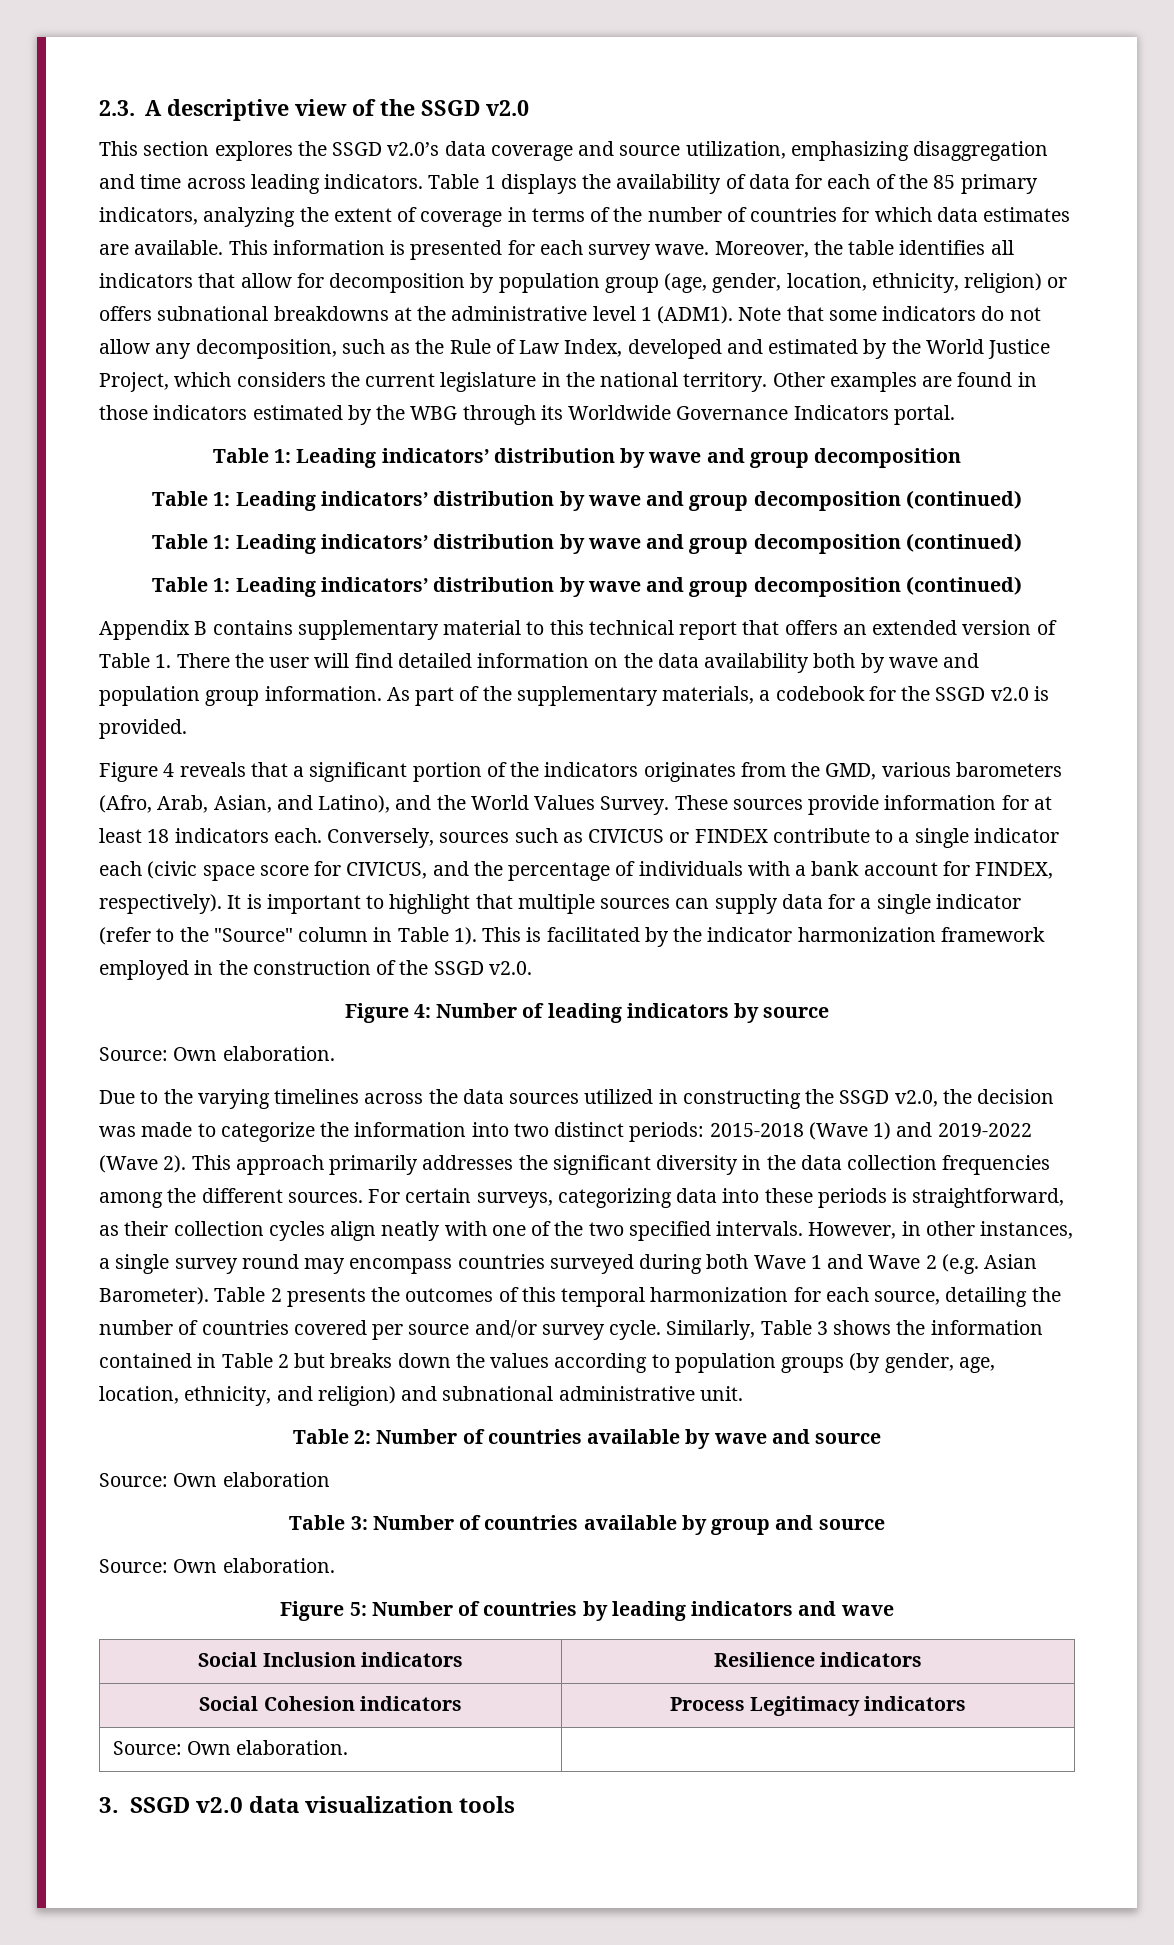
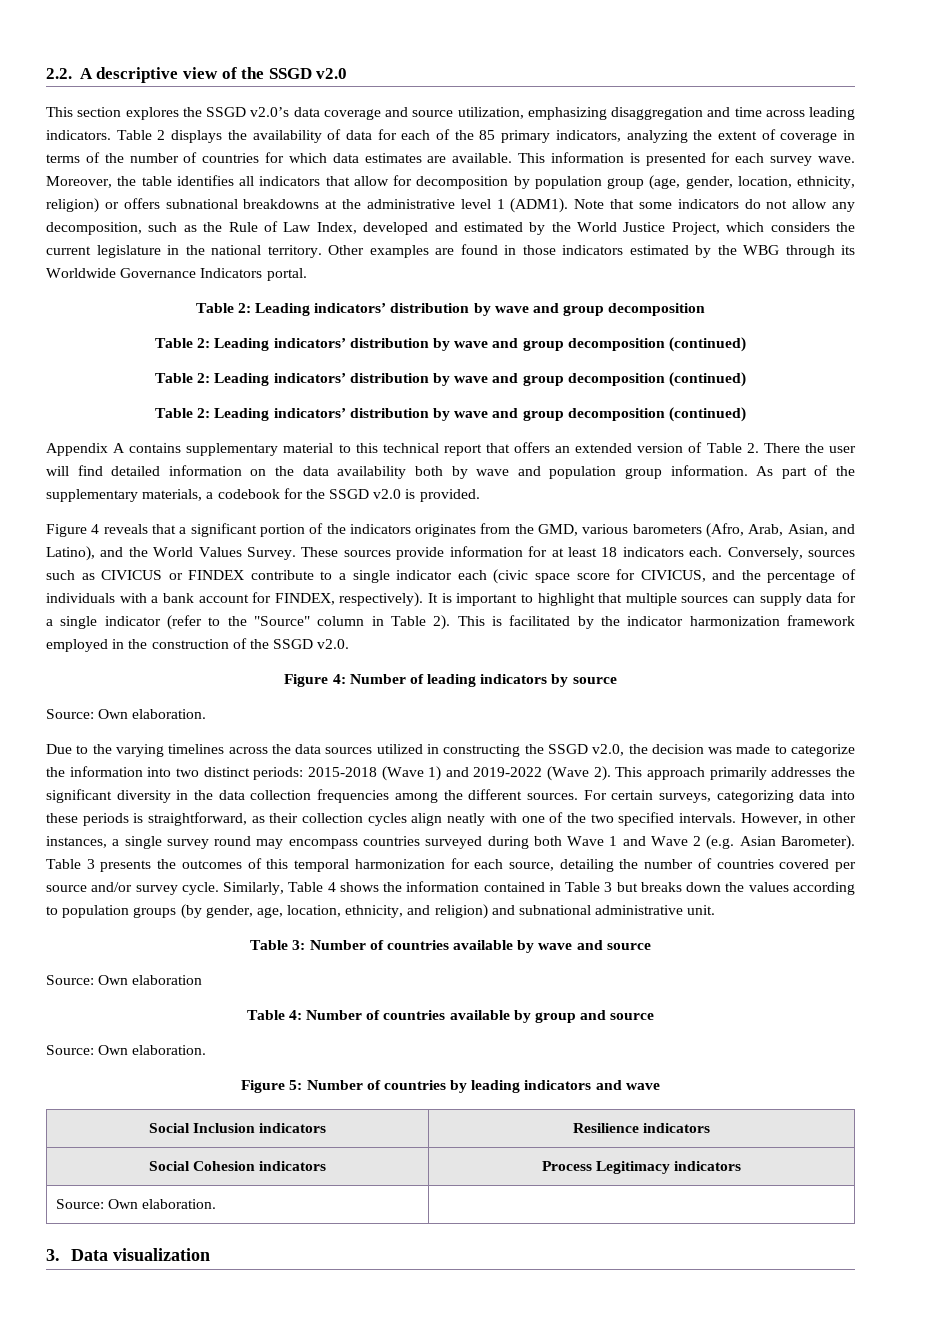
- 2.3. A descriptive view of the SSGD v2.0
+ 2.2. A descriptive view of the SSGD v2.0
- Table 1 displays the availability of data for each of the 85 primary indicators, analyzing the extent of coverage in terms of the number of countries for which data estimates are available.
+ Table 2 displays the availability of data for each of the 85 primary indicators, analyzing the extent of coverage in terms of the number of countries for which data estimates are available.
  Other examples are found in those indicators estimated by the WBG through its Worldwide Governance Indicators portal.
- Table 1: Leading indicators’ distribution by wave and group decomposition
- Table 1: Leading indicators’ distribution by wave and group decomposition (continued)
- Table 1: Leading indicators’ distribution by wave and group decomposition (continued)
- Table 1: Leading indicators’ distribution by wave and group decomposition (continued)
+ Table 2: Leading indicators’ distribution by wave and group decomposition
+ Table 2: Leading indicators’ distribution by wave and group decomposition (continued)
+ Table 2: Leading indicators’ distribution by wave and group decomposition (continued)
+ Table 2: Leading indicators’ distribution by wave and group decomposition (continued)
- Appendix B contains supplementary material to this technical report that offers an extended version of Table 1. There the user will find detailed information on the data availability both by wave and population group information.
+ Appendix A contains supplementary material to this technical report that offers an extended version of Table 2. There the user will find detailed information on the data availability both by wave and population group information.
- It is important to highlight that multiple sources can supply data for a single indicator (refer to the "Source" column in Table 1).
+ It is important to highlight that multiple sources can supply data for a single indicator (refer to the "Source" column in Table 2).
- Table 2 presents the outcomes of this temporal harmonization for each source, detailing the number of countries covered per source and/or survey cycle.
+ Table 3 presents the outcomes of this temporal harmonization for each source, detailing the number of countries covered per source and/or survey cycle.
- Similarly, Table 3 shows the information contained in Table 2 but breaks down the values according to population groups (by gender, age, location, ethnicity, and religion) and subnational administrative unit.
+ Similarly, Table 4 shows the information contained in Table 3 but breaks down the values according to population groups (by gender, age, location, ethnicity, and religion) and subnational administrative unit.
- Table 2: Number of countries available by wave and source
+ Table 3: Number of countries available by wave and source
- Table 3: Number of countries available by group and source
+ Table 4: Number of countries available by group and source
- 3. SSGD v2.0 data visualization tools
+ 3. Data visualization

